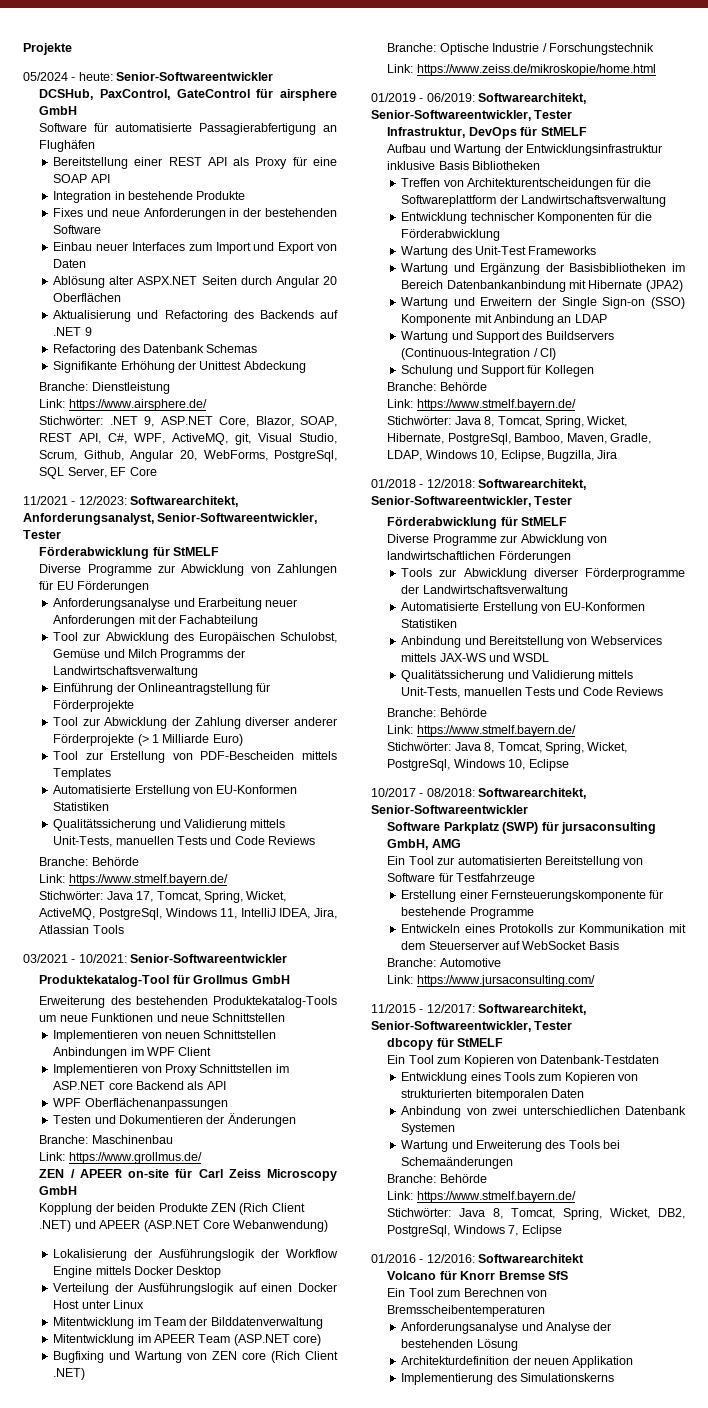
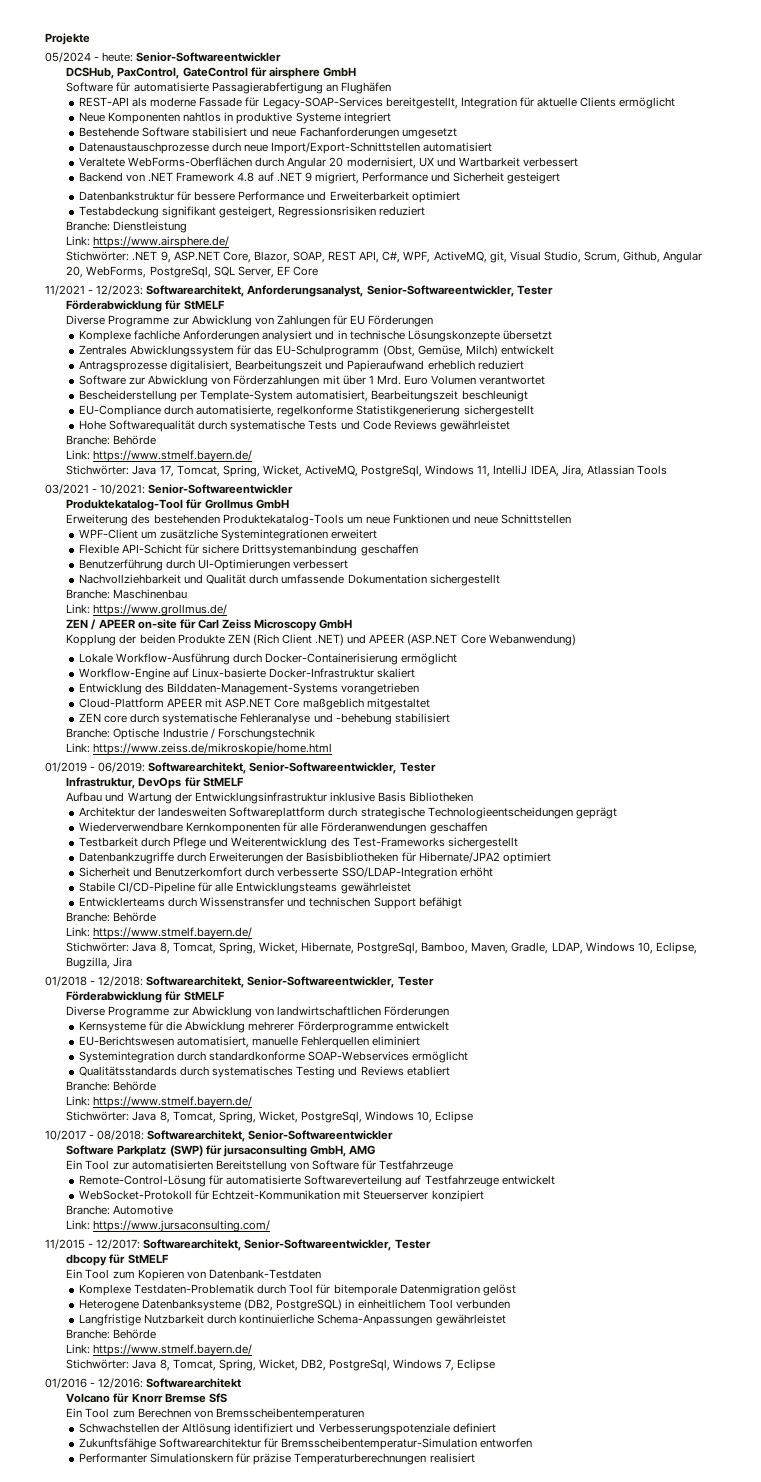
- Bereitstellung einer REST API als Proxy für eine SOAP API
- Integration in bestehende Produkte
- Fixes und neue Anforderungen in der bestehenden Software
- Einbau neuer Interfaces zum Import und Export von Daten
- Ablösung alter ASPX.NET Seiten durch Angular 20 Oberflächen
- Aktualisierung und Refactoring des Backends auf .NET 9
- Refactoring des Datenbank Schemas
- Signifikante Erhöhung der Unittest Abdeckung
+ REST-API als moderne Fassade für Legacy-SOAP-Services bereitgestellt, Integration für aktuelle Clients ermöglicht
+ Neue Komponenten nahtlos in produktive Systeme integriert
+ Bestehende Software stabilisiert und neue Fachanforderungen umgesetzt
+ Datenaustauschprozesse durch neue Import/Export-Schnittstellen automatisiert
+ Veraltete WebForms-Oberflächen durch Angular 20 modernisiert, UX und Wartbarkeit verbessert
+ Backend von .NET Framework 4.8 auf .NET 9 migriert, Performance und Sicherheit gesteigert
+ Datenbankstruktur für bessere Performance und Erweiterbarkeit optimiert
+ Testabdeckung signifikant gesteigert, Regressionsrisiken reduziert
- Anforderungsanalyse und Erarbeitung neuer Anforderungen mit der Fachabteilung
- Tool zur Abwicklung des Europäischen Schulobst, Gemüse und Milch Programms der Landwirtschaftsverwaltung
- Einführung der Onlineantragstellung für Förderprojekte
- Tool zur Abwicklung der Zahlung diverser anderer Förderprojekte (> 1 Milliarde Euro)
- Tool zur Erstellung von PDF-Bescheiden mittels Templates
- Automatisierte Erstellung von EU-Konformen Statistiken
- Qualitätssicherung und Validierung mittels Unit-Tests, manuellen Tests und Code Reviews
+ Komplexe fachliche Anforderungen analysiert und in technische Lösungskonzepte übersetzt
+ Zentrales Abwicklungssystem für das EU-Schulprogramm (Obst, Gemüse, Milch) entwickelt
+ Antragsprozesse digitalisiert, Bearbeitungszeit und Papieraufwand erheblich reduziert
+ Software zur Abwicklung von Förderzahlungen mit über 1 Mrd. Euro Volumen verantwortet
+ Bescheiderstellung per Template-System automatisiert, Bearbeitungszeit beschleunigt
+ EU-Compliance durch automatisierte, regelkonforme Statistikgenerierung sichergestellt
+ Hohe Softwarequalität durch systematische Tests und Code Reviews gewährleistet
- Implementieren von neuen Schnittstellen Anbindungen im WPF Client
- Implementieren von Proxy Schnittstellen im ASP.NET core Backend als API
- WPF Oberflächenanpassungen
- Testen und Dokumentieren der Änderungen
+ WPF-Client um zusätzliche Systemintegrationen erweitert
+ Flexible API-Schicht für sichere Drittsystemanbindung geschaffen
+ Benutzerführung durch UI-Optimierungen verbessert
+ Nachvollziehbarkeit und Qualität durch umfassende Dokumentation sichergestellt
- Lokalisierung der Ausführungslogik der Workflow Engine mittels Docker Desktop
- Verteilung der Ausführungslogik auf einen Docker Host unter Linux
- Mitentwicklung im Team der Bilddatenverwaltung
- Mitentwicklung im APEER Team (ASP.NET core)
- Bugfixing und Wartung von ZEN core (Rich Client .NET)
+ Lokale Workflow-Ausführung durch Docker-Containerisierung ermöglicht
+ Workflow-Engine auf Linux-basierte Docker-Infrastruktur skaliert
+ Entwicklung des Bilddaten-Management-Systems vorangetrieben
+ Cloud-Plattform APEER mit ASP.NET Core maßgeblich mitgestaltet
+ ZEN core durch systematische Fehleranalyse und -behebung stabilisiert
- Treffen von Architekturentscheidungen für die Softwareplattform der Landwirtschaftsverwaltung
- Entwicklung technischer Komponenten für die Förderabwicklung
- Wartung des Unit-Test Frameworks
- Wartung und Ergänzung der Basisbibliotheken im Bereich Datenbankanbindung mit Hibernate (JPA2)
- Wartung und Erweitern der Single Sign-on (SSO) Komponente mit Anbindung an LDAP
- Wartung und Support des Buildservers (Continuous-Integration / CI)
- Schulung und Support für Kollegen
+ Architektur der landesweiten Softwareplattform durch strategische Technologieentscheidungen geprägt
+ Wiederverwendbare Kernkomponenten für alle Förderanwendungen geschaffen
+ Testbarkeit durch Pflege und Weiterentwicklung des Test-Frameworks sichergestellt
+ Datenbankzugriffe durch Erweiterungen der Basisbibliotheken für Hibernate/JPA2 optimiert
+ Sicherheit und Benutzerkomfort durch verbesserte SSO/LDAP-Integration erhöht
+ Stabile CI/CD-Pipeline für alle Entwicklungsteams gewährleistet
+ Entwicklerteams durch Wissenstransfer und technischen Support befähigt
- Tools zur Abwicklung diverser Förderprogramme der Landwirtschaftsverwaltung
- Automatisierte Erstellung von EU-Konformen Statistiken
- Anbindung und Bereitstellung von Webservices mittels JAX-WS und WSDL
- Qualitätssicherung und Validierung mittels Unit-Tests, manuellen Tests und Code Reviews
+ Kernsysteme für die Abwicklung mehrerer Förderprogramme entwickelt
+ EU-Berichtswesen automatisiert, manuelle Fehlerquellen eliminiert
+ Systemintegration durch standardkonforme SOAP-Webservices ermöglicht
+ Qualitätsstandards durch systematisches Testing und Reviews etabliert
- Erstellung einer Fernsteuerungskomponente für bestehende Programme
- Entwickeln eines Protokolls zur Kommunikation mit dem Steuerserver auf WebSocket Basis
+ Remote-Control-Lösung für automatisierte Softwareverteilung auf Testfahrzeuge entwickelt
+ WebSocket-Protokoll für Echtzeit-Kommunikation mit Steuerserver konzipiert
- Entwicklung eines Tools zum Kopieren von strukturierten bitemporalen Daten
- Anbindung von zwei unterschiedlichen Datenbank Systemen
- Wartung und Erweiterung des Tools bei Schemaänderungen
+ Komplexe Testdaten-Problematik durch Tool für bitemporale Datenmigration gelöst
+ Heterogene Datenbanksysteme (DB2, PostgreSQL) in einheitlichem Tool verbunden
+ Langfristige Nutzbarkeit durch kontinuierliche Schema-Anpassungen gewährleistet
- Anforderungsanalyse und Analyse der bestehenden Lösung
- Architekturdefinition der neuen Applikation
- Implementierung des Simulationskerns
+ Schwachstellen der Altlösung identifiziert und Verbesserungspotenziale definiert
+ Zukunftsfähige Softwarearchitektur für Bremsscheibentemperatur-Simulation entworfen
+ Performanter Simulationskern für präzise Temperaturberechnungen realisiert

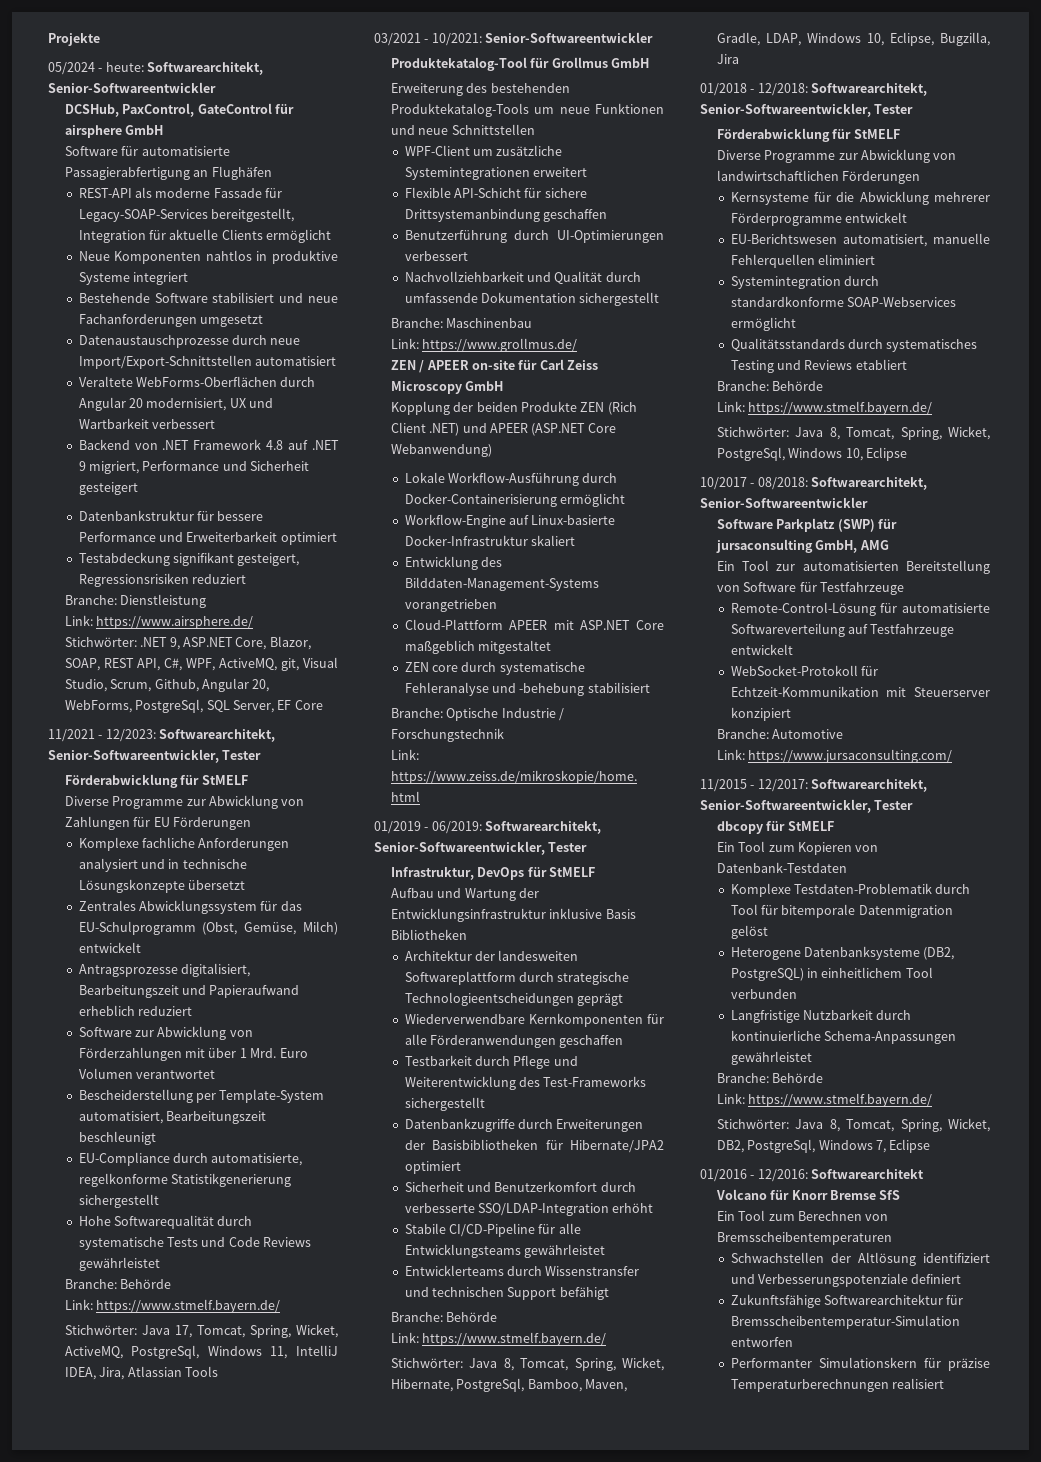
- 05/2024 - heute: Senior-Softwareentwickler
+ 05/2024 - heute: Softwarearchitekt, Senior-Softwareentwickler
- 11/2021 - 12/2023: Softwarearchitekt, Anforderungsanalyst, Senior-Softwareentwickler, Tester
+ 11/2021 - 12/2023: Softwarearchitekt, Senior-Softwareentwickler, Tester

